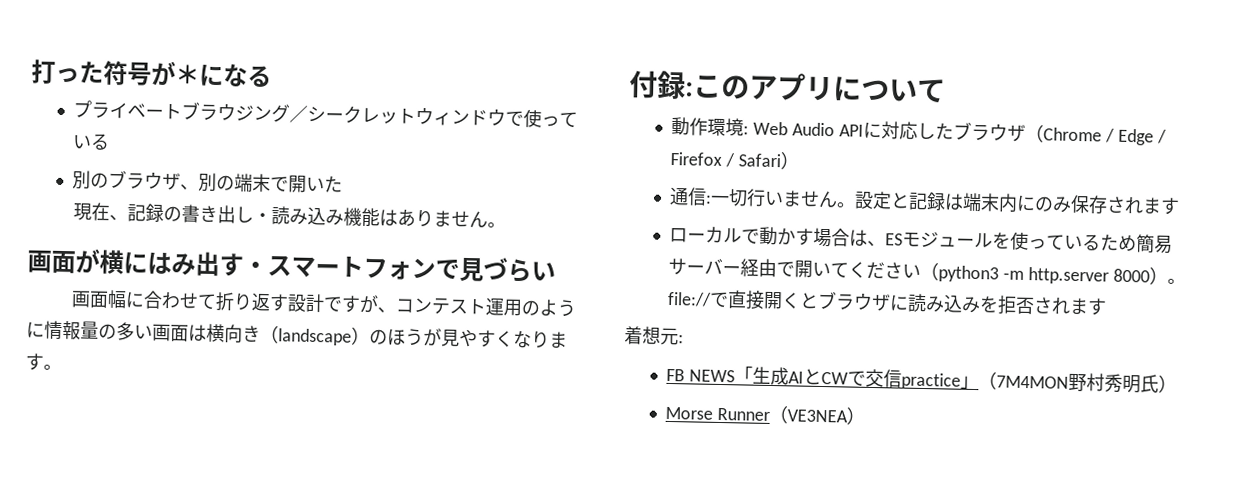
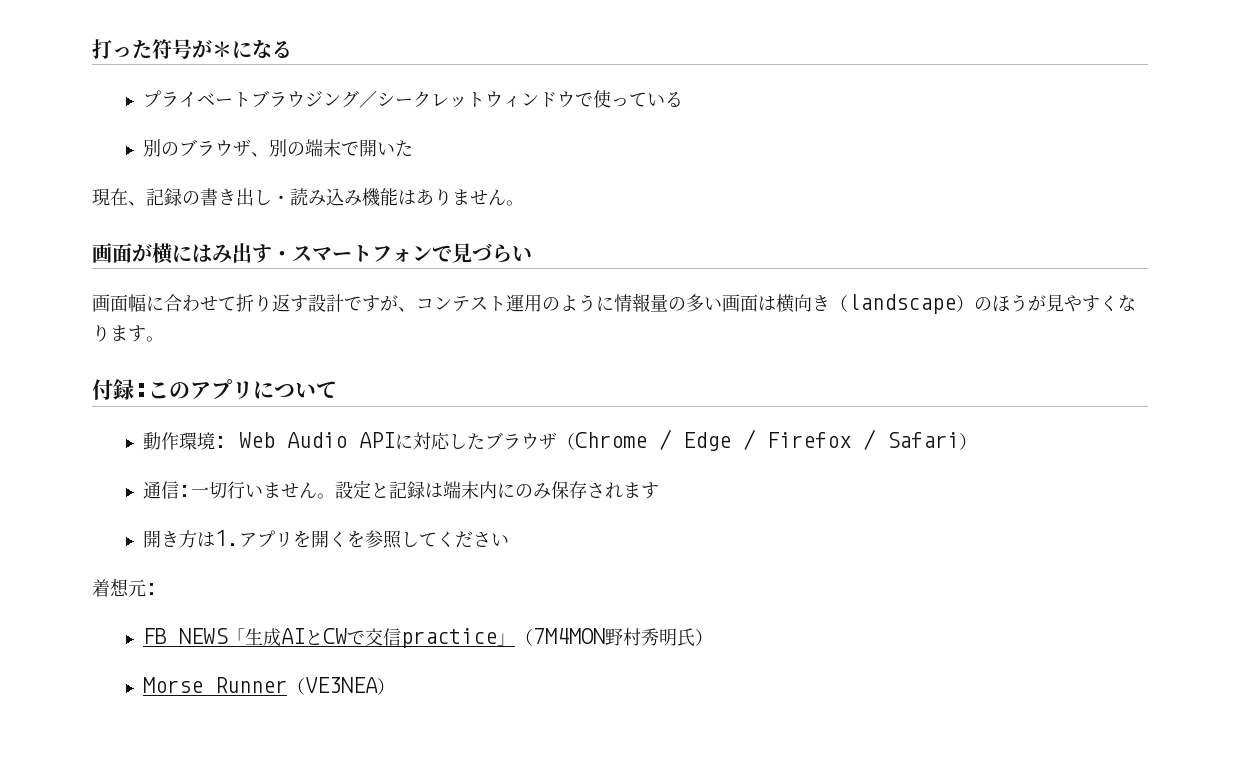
- ローカルで動かす場合は、ESモジュールを使っているため簡易サーバー経由で開いてください（python3 -m http.server 8000）。file://で直接開くとブラウザに読み込みを拒否されます
+ 開き方は1.アプリを開くを参照してください

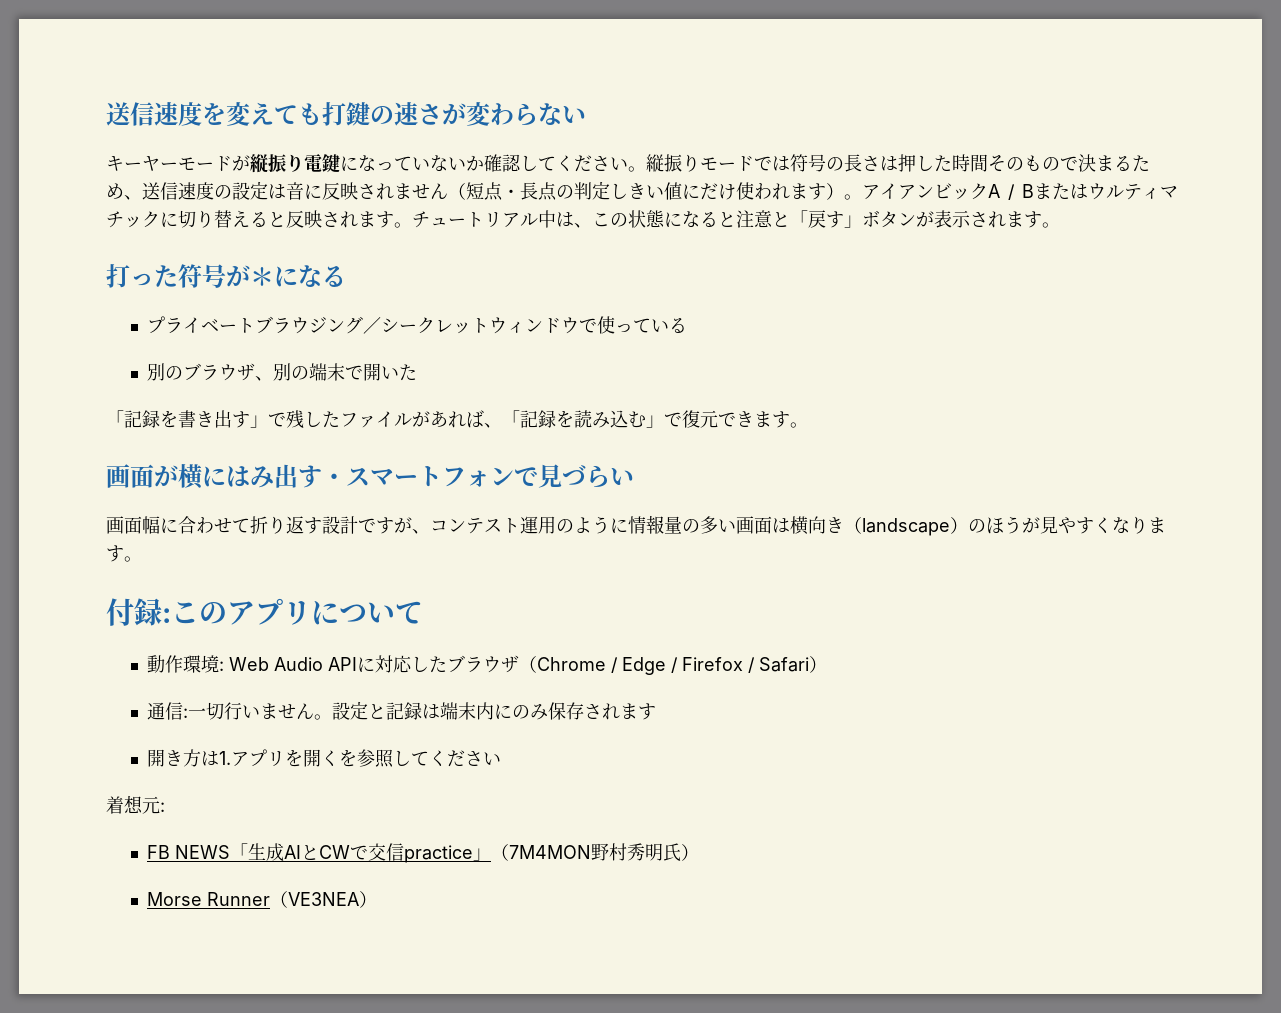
+ 送信速度を変えても打鍵の速さが変わらない
+ キーヤーモードが縦振り電鍵になっていないか確認してください。縦振りモードでは符号の長さは押した時間そのもので決まるため、送信速度の設定は音に反映されません（短点・長点の判定しきい値にだけ使われます）。アイアンビックA / Bまたはウルティマチックに切り替えると反映されます。チュートリアル中は、この状態になると注意と「戻す」ボタンが表示されます。
- 現在、記録の書き出し・読み込み機能はありません。
+ 「記録を書き出す」で残したファイルがあれば、「記録を読み込む」で復元できます。

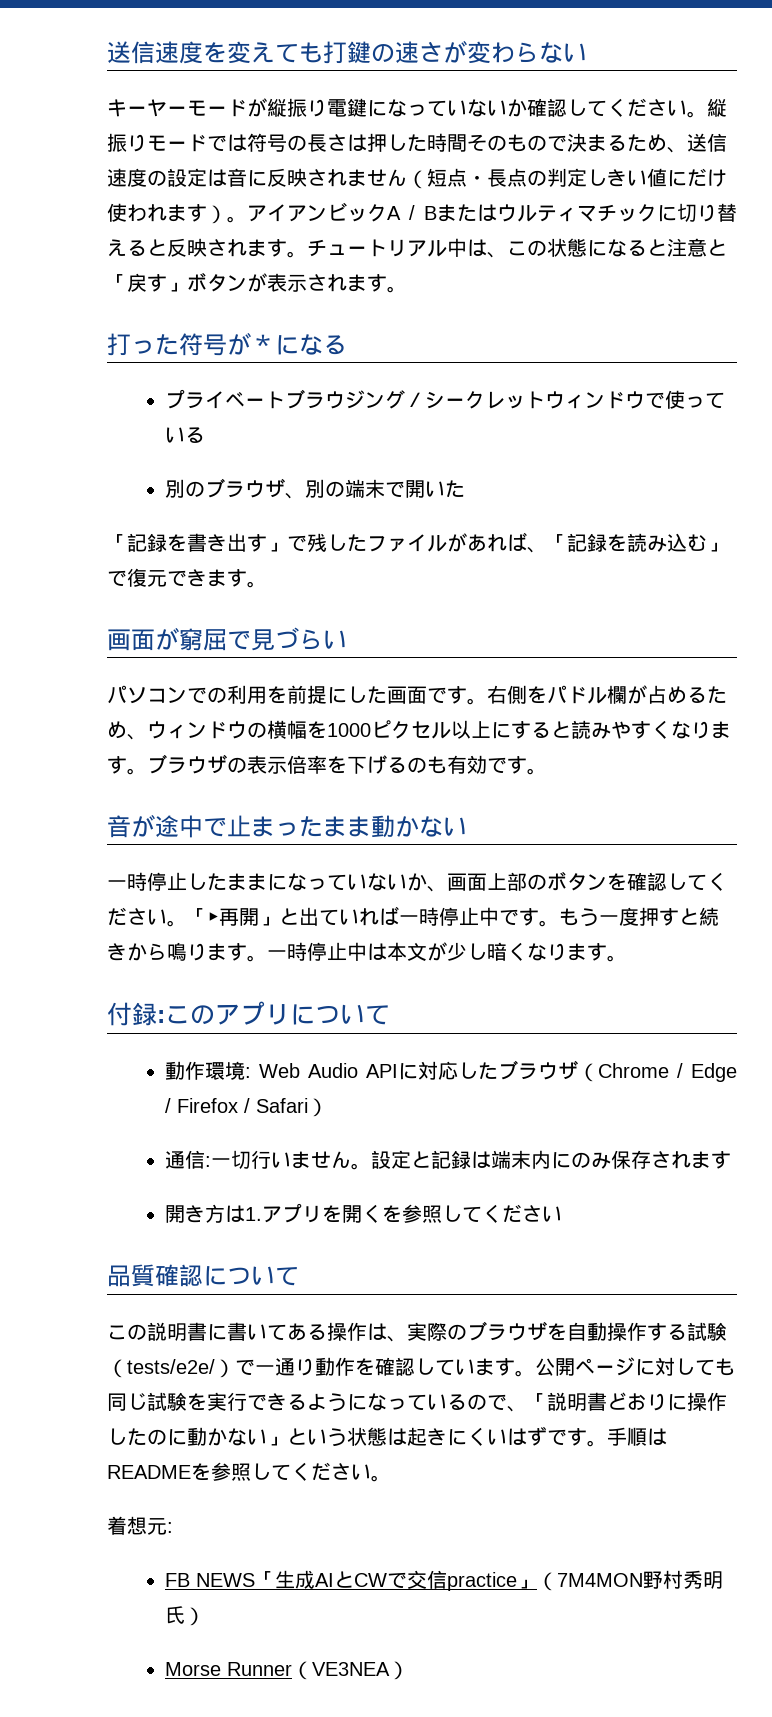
- 画面が横にはみ出す・スマートフォンで見づらい
- 画面幅に合わせて折り返す設計ですが、コンテスト運用のように情報量の多い画面は横向き（landscape）のほうが見やすくなります。
+ 画面が窮屈で見づらい
+ パソコンでの利用を前提にした画面です。右側をパドル欄が占めるため、ウィンドウの横幅を1000ピクセル以上にすると読みやすくなります。ブラウザの表示倍率を下げるのも有効です。
+ 音が途中で止まったまま動かない
+ 一時停止したままになっていないか、画面上部のボタンを確認してください。「▶再開」と出ていれば一時停止中です。もう一度押すと続きから鳴ります。一時停止中は本文が少し暗くなります。
+ 品質確認について
+ この説明書に書いてある操作は、実際のブラウザを自動操作する試験（tests/e2e/）で一通り動作を確認しています。公開ページに対しても同じ試験を実行できるようになっているので、「説明書どおりに操作したのに動かない」という状態は起きにくいはずです。手順はREADMEを参照してください。

